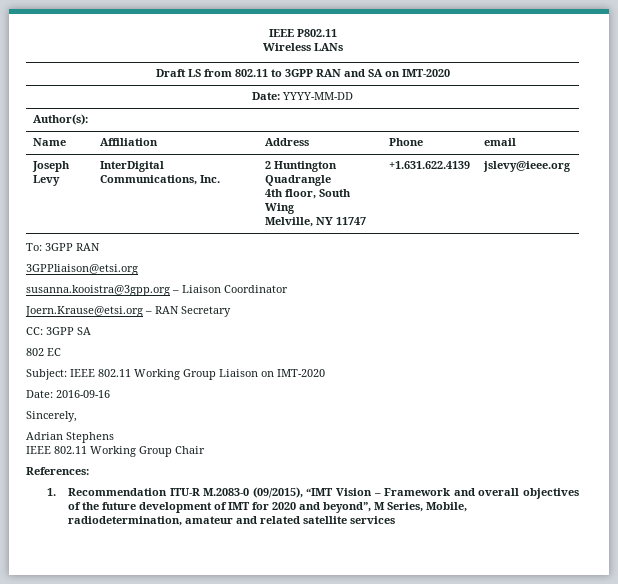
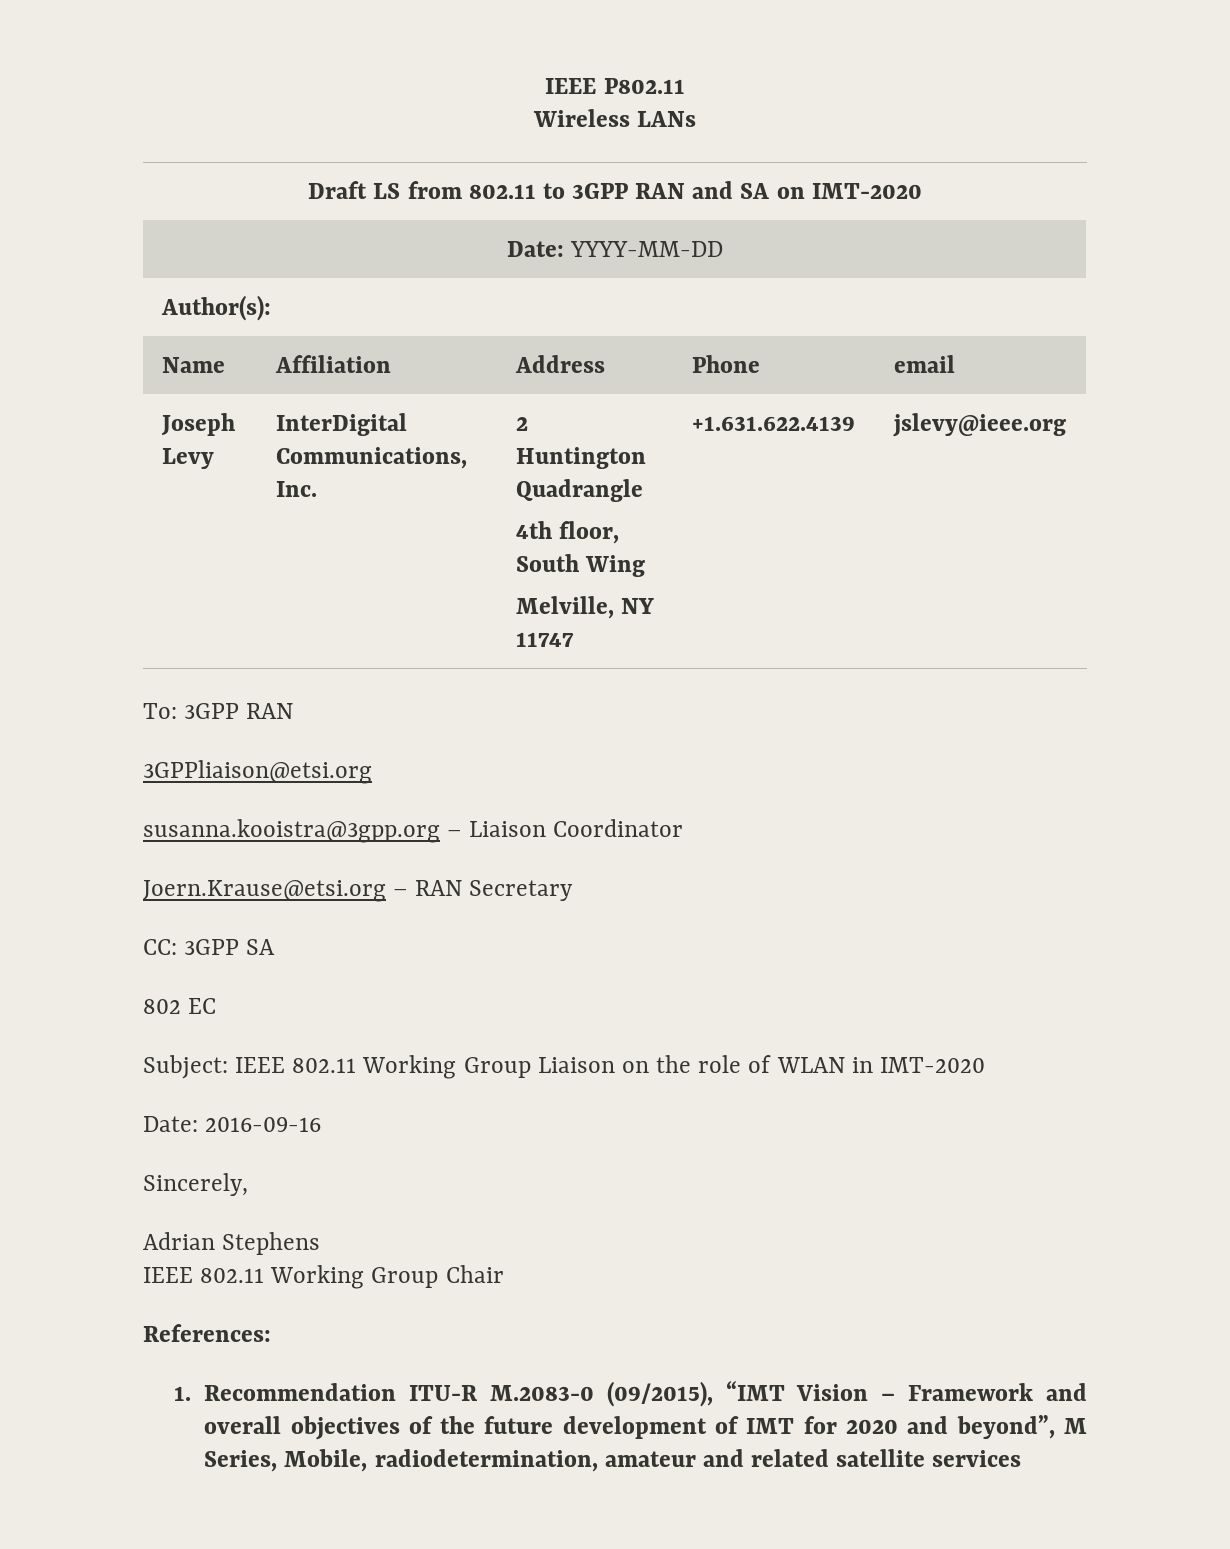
- Subject: IEEE 802.11 Working Group Liaison on IMT-2020
+ Subject: IEEE 802.11 Working Group Liaison on the role of WLAN in IMT-2020

